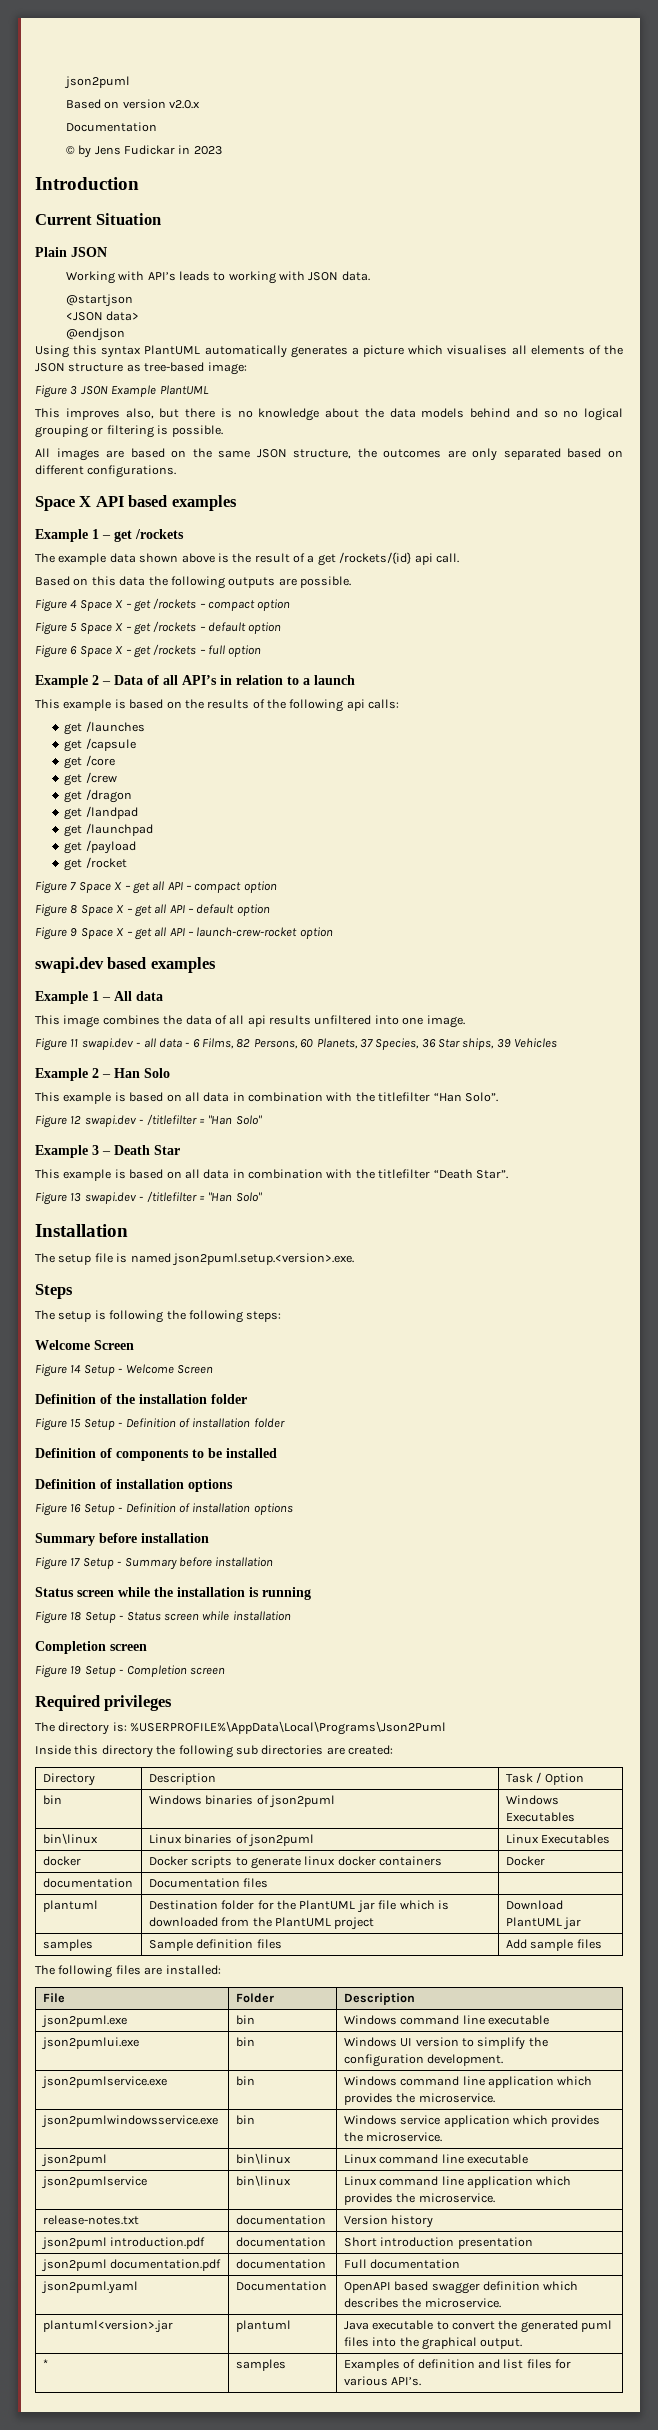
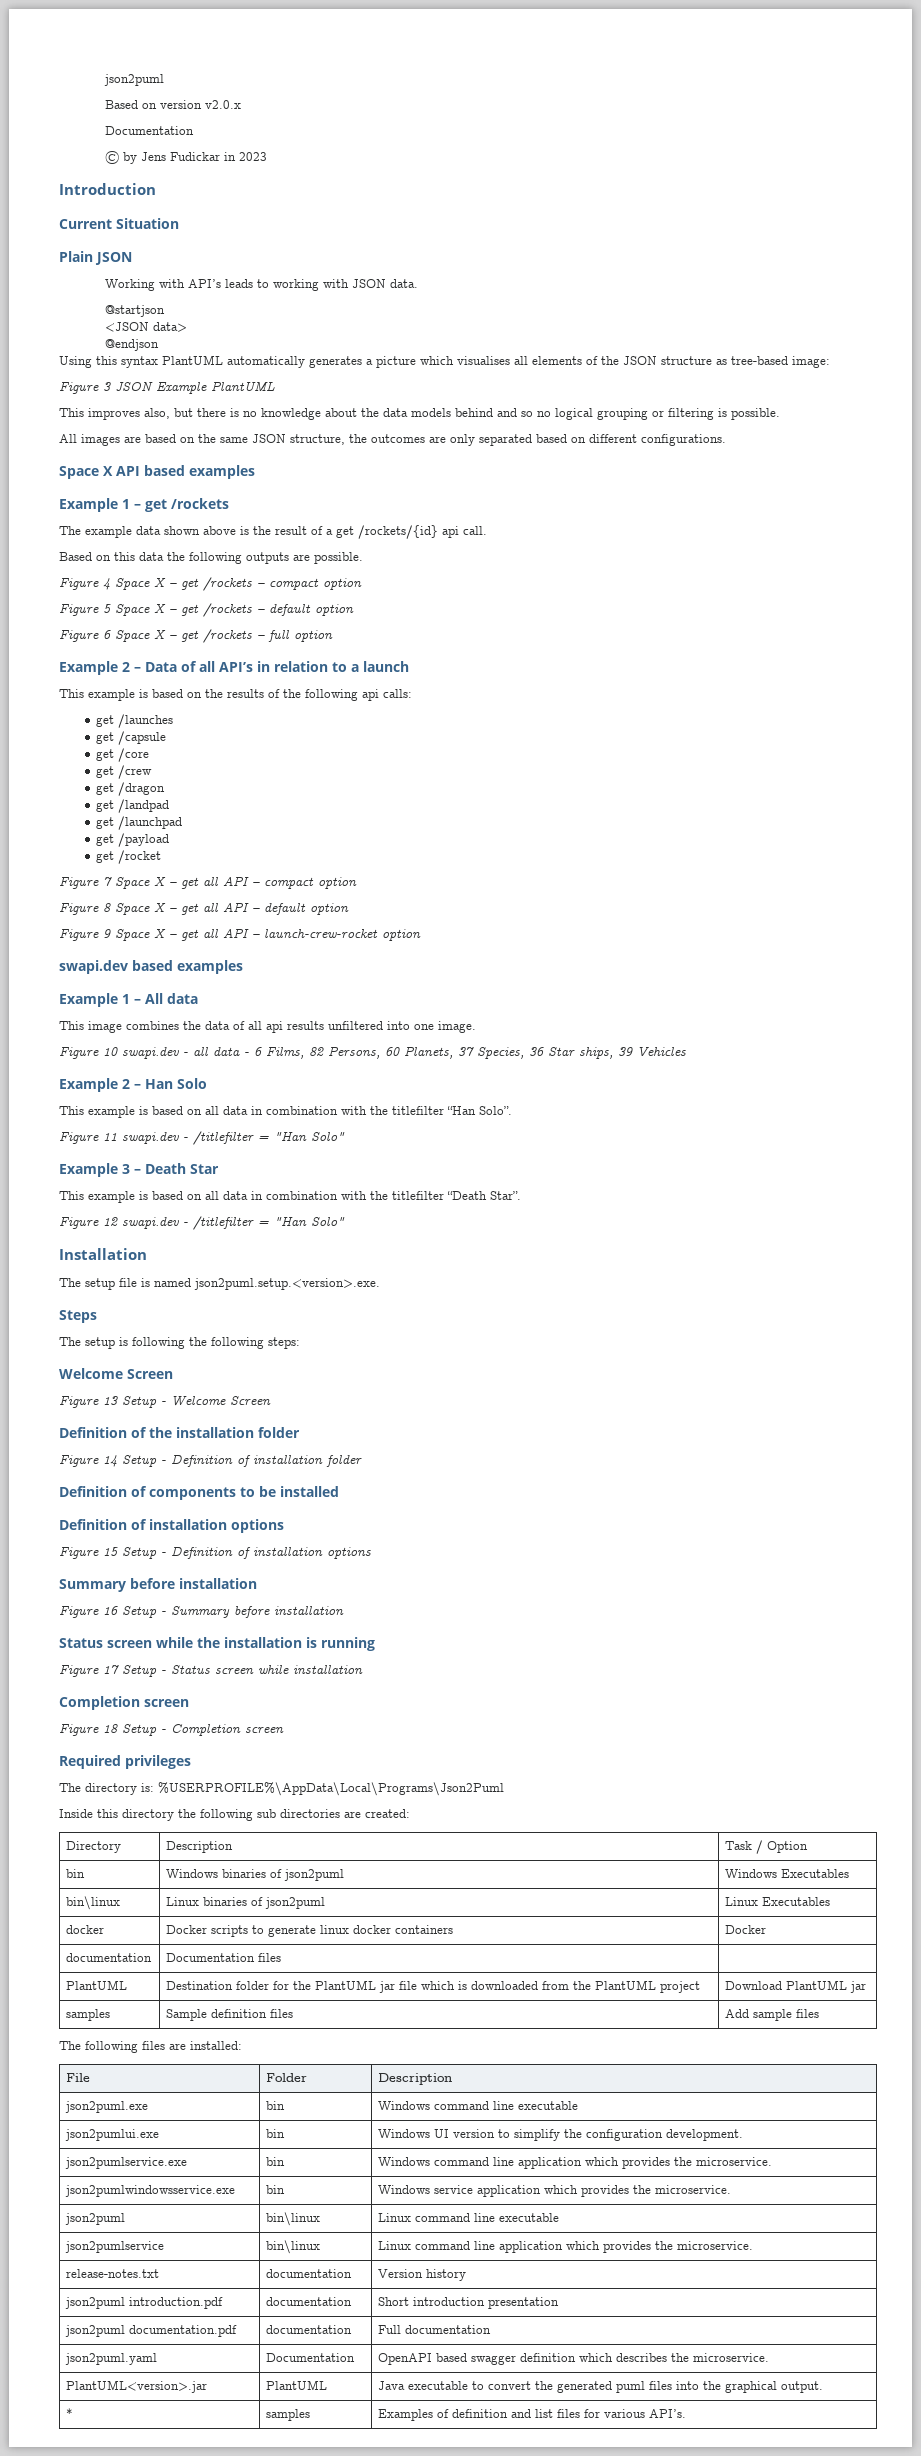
- Figure 11 swapi.dev - all data - 6 Films, 82 Persons, 60 Planets, 37 Species, 36 Star ships, 39 Vehicles
+ Figure 10 swapi.dev - all data - 6 Films, 82 Persons, 60 Planets, 37 Species, 36 Star ships, 39 Vehicles
- Figure 12 swapi.dev - /titlefilter = "Han Solo"
+ Figure 11 swapi.dev - /titlefilter = "Han Solo"
- Figure 13 swapi.dev - /titlefilter = "Han Solo"
+ Figure 12 swapi.dev - /titlefilter = "Han Solo"
- Figure 14 Setup - Welcome Screen
+ Figure 13 Setup - Welcome Screen
- Figure 15 Setup - Definition of installation folder
+ Figure 14 Setup - Definition of installation folder
- Figure 16 Setup - Definition of installation options
+ Figure 15 Setup - Definition of installation options
- Figure 17 Setup - Summary before installation
+ Figure 16 Setup - Summary before installation
- Figure 18 Setup - Status screen while installation
+ Figure 17 Setup - Status screen while installation
- Figure 19 Setup - Completion screen
+ Figure 18 Setup - Completion screen
- plantuml | Destination folder for the PlantUML jar file which is downloaded from the PlantUML project | Download PlantUML jar
+ PlantUML | Destination folder for the PlantUML jar file which is downloaded from the PlantUML project | Download PlantUML jar
- plantuml<version>.jar | plantuml | Java executable to convert the generated puml files into the graphical output.
+ PlantUML<version>.jar | PlantUML | Java executable to convert the generated puml files into the graphical output.

